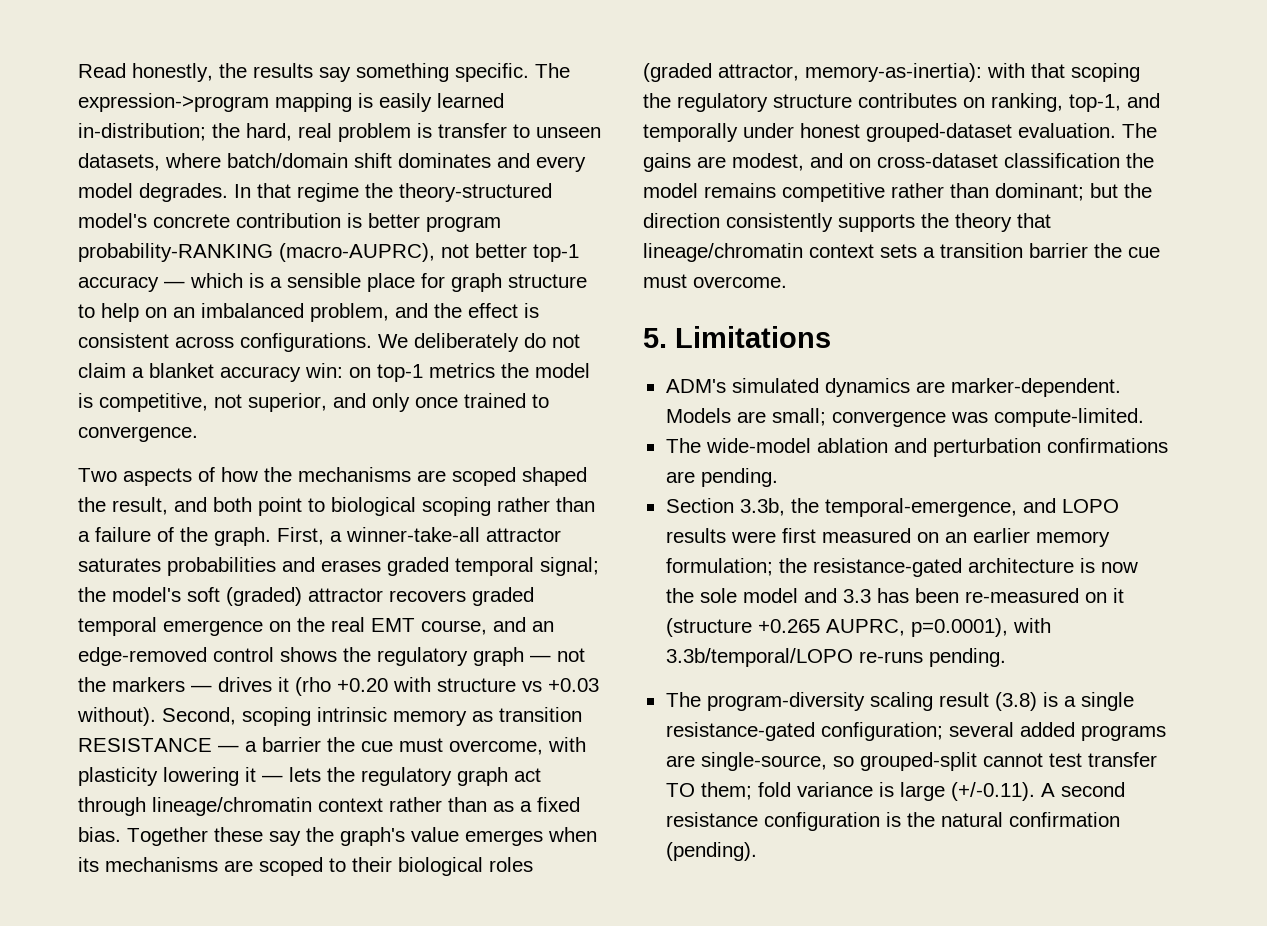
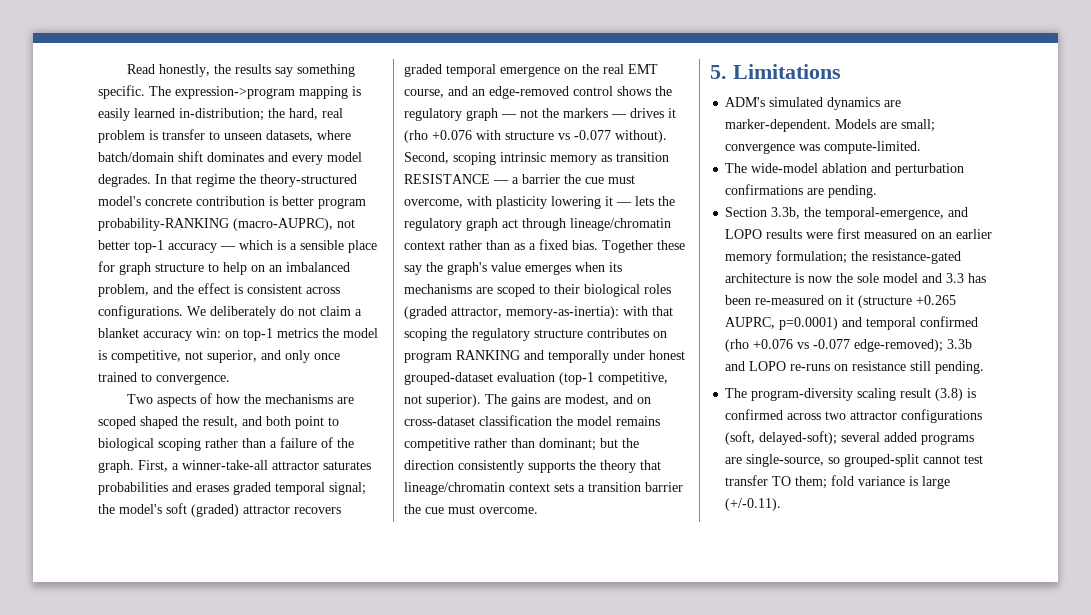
- First, a winner-take-all attractor saturates probabilities and erases graded temporal signal; the model's soft (graded) attractor recovers graded temporal emergence on the real EMT course, and an edge-removed control shows the regulatory graph — not the markers — drives it (rho +0.20 with structure vs +0.03 without).
+ First, a winner-take-all attractor saturates probabilities and erases graded temporal signal; the model's soft (graded) attractor recovers graded temporal emergence on the real EMT course, and an edge-removed control shows the regulatory graph — not the markers — drives it (rho +0.076 with structure vs -0.077 without).
- Together these say the graph's value emerges when its mechanisms are scoped to their biological roles (graded attractor, memory-as-inertia): with that scoping the regulatory structure contributes on ranking, top-1, and temporally under honest grouped-dataset evaluation.
+ Together these say the graph's value emerges when its mechanisms are scoped to their biological roles (graded attractor, memory-as-inertia): with that scoping the regulatory structure contributes on program RANKING and temporally under honest grouped-dataset evaluation (top-1 competitive, not superior).
- Section 3.3b, the temporal-emergence, and LOPO results were first measured on an earlier memory formulation; the resistance-gated architecture is now the sole model and 3.3 has been re-measured on it (structure +0.265 AUPRC, p=0.0001), with 3.3b/temporal/LOPO re-runs pending.
+ Section 3.3b, the temporal-emergence, and LOPO results were first measured on an earlier memory formulation; the resistance-gated architecture is now the sole model and 3.3 has been re-measured on it (structure +0.265 AUPRC, p=0.0001) and temporal confirmed (rho +0.076 vs -0.077 edge-removed); 3.3b and LOPO re-runs on resistance still pending.
- The program-diversity scaling result (3.8) is a single resistance-gated configuration; several added programs are single-source, so grouped-split cannot test transfer TO them; fold variance is large (+/-0.11). A second resistance configuration is the natural confirmation (pending).
+ The program-diversity scaling result (3.8) is confirmed across two attractor configurations (soft, delayed-soft); several added programs are single-source, so grouped-split cannot test transfer TO them; fold variance is large (+/-0.11).

